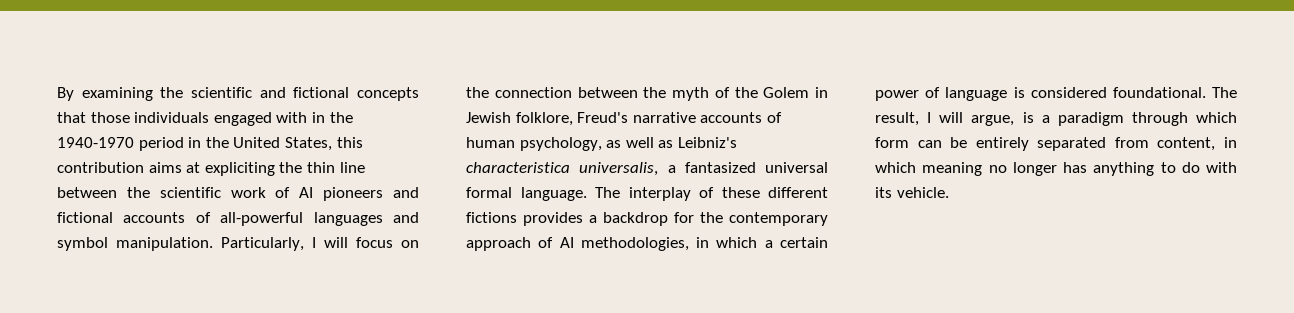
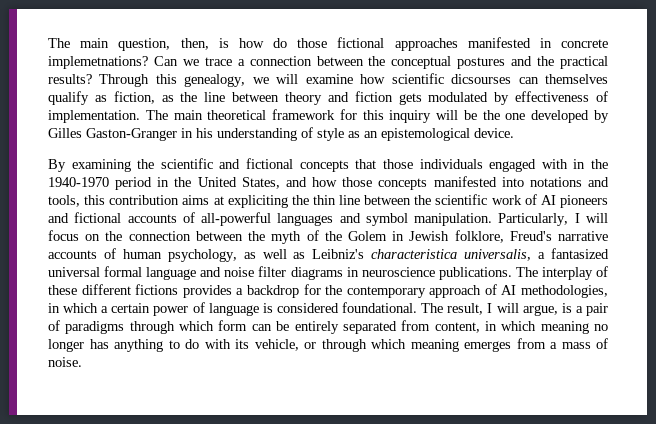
+ The main question, then, is how do those fictional approaches manifested in concrete implemetnations? Can we trace a connection between the conceptual postures and the practical results? Through this genealogy, we will examine how scientific dicsourses can themselves qualify as fiction, as the line between theory and fiction gets modulated by effectiveness of implementation. The main theoretical framework for this inquiry will be the one developed by Gilles Gaston-Granger in his understanding of style as an epistemological device.
- By examining the scientific and fictional concepts that those individuals engaged with in the 1940-1970 period in the United States, this contribution aims at expliciting the thin line between the scientific work of AI pioneers and fictional accounts of all-powerful languages and symbol manipulation.
+ By examining the scientific and fictional concepts that those individuals engaged with in the 1940-1970 period in the United States, and how those concepts manifested into notations and tools, this contribution aims at expliciting the thin line between the scientific work of AI pioneers and fictional accounts of all-powerful languages and symbol manipulation.
- Particularly, I will focus on the connection between the myth of the Golem in Jewish folklore, Freud's narrative accounts of human psychology, as well as Leibniz's characteristica universalis, a fantasized universal formal language.
+ Particularly, I will focus on the connection between the myth of the Golem in Jewish folklore, Freud's narrative accounts of human psychology, as well as Leibniz's characteristica universalis, a fantasized universal formal language and noise filter diagrams in neuroscience publications.
- The result, I will argue, is a paradigm through which form can be entirely separated from content, in which meaning no longer has anything to do with its vehicle.
+ The result, I will argue, is a pair of paradigms through which form can be entirely separated from content, in which meaning no longer has anything to do with its vehicle, or through which meaning emerges from a mass of noise.

